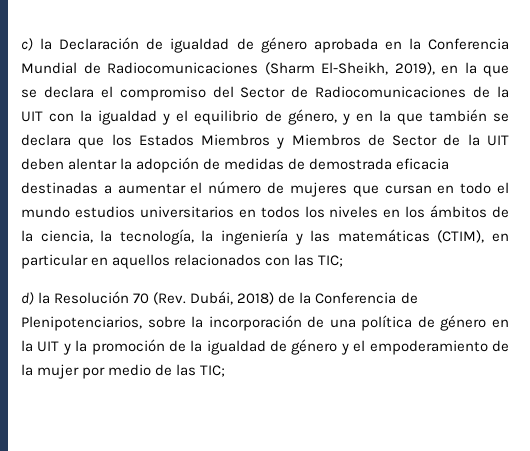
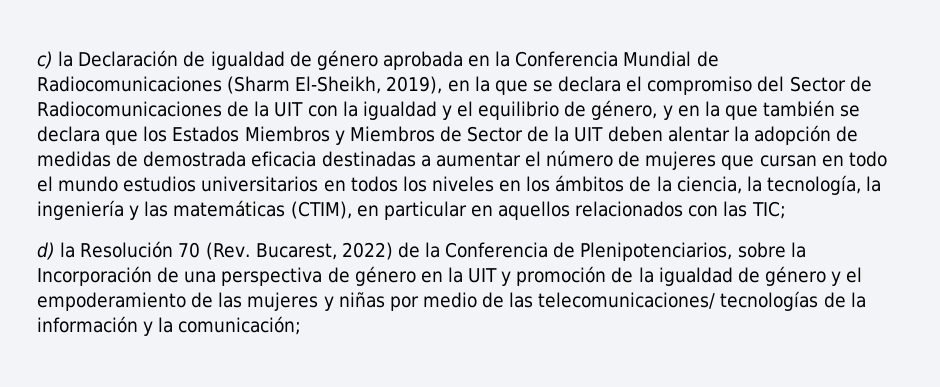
- d) la Resolución 70 (Rev. Dubái, 2018) de la Conferencia de Plenipotenciarios, sobre la incorporación de una política de género en la UIT y la promoción de la igualdad de género y el empoderamiento de la mujer por medio de las TIC;
+ d) la Resolución 70 (Rev. Bucarest, 2022) de la Conferencia de Plenipotenciarios, sobre la Incorporación de una perspectiva de género en la UIT y promoción de la igualdad de género y el empoderamiento de las mujeres y niñas por medio de las telecomunicaciones/ tecnologías de la información y la comunicación;

